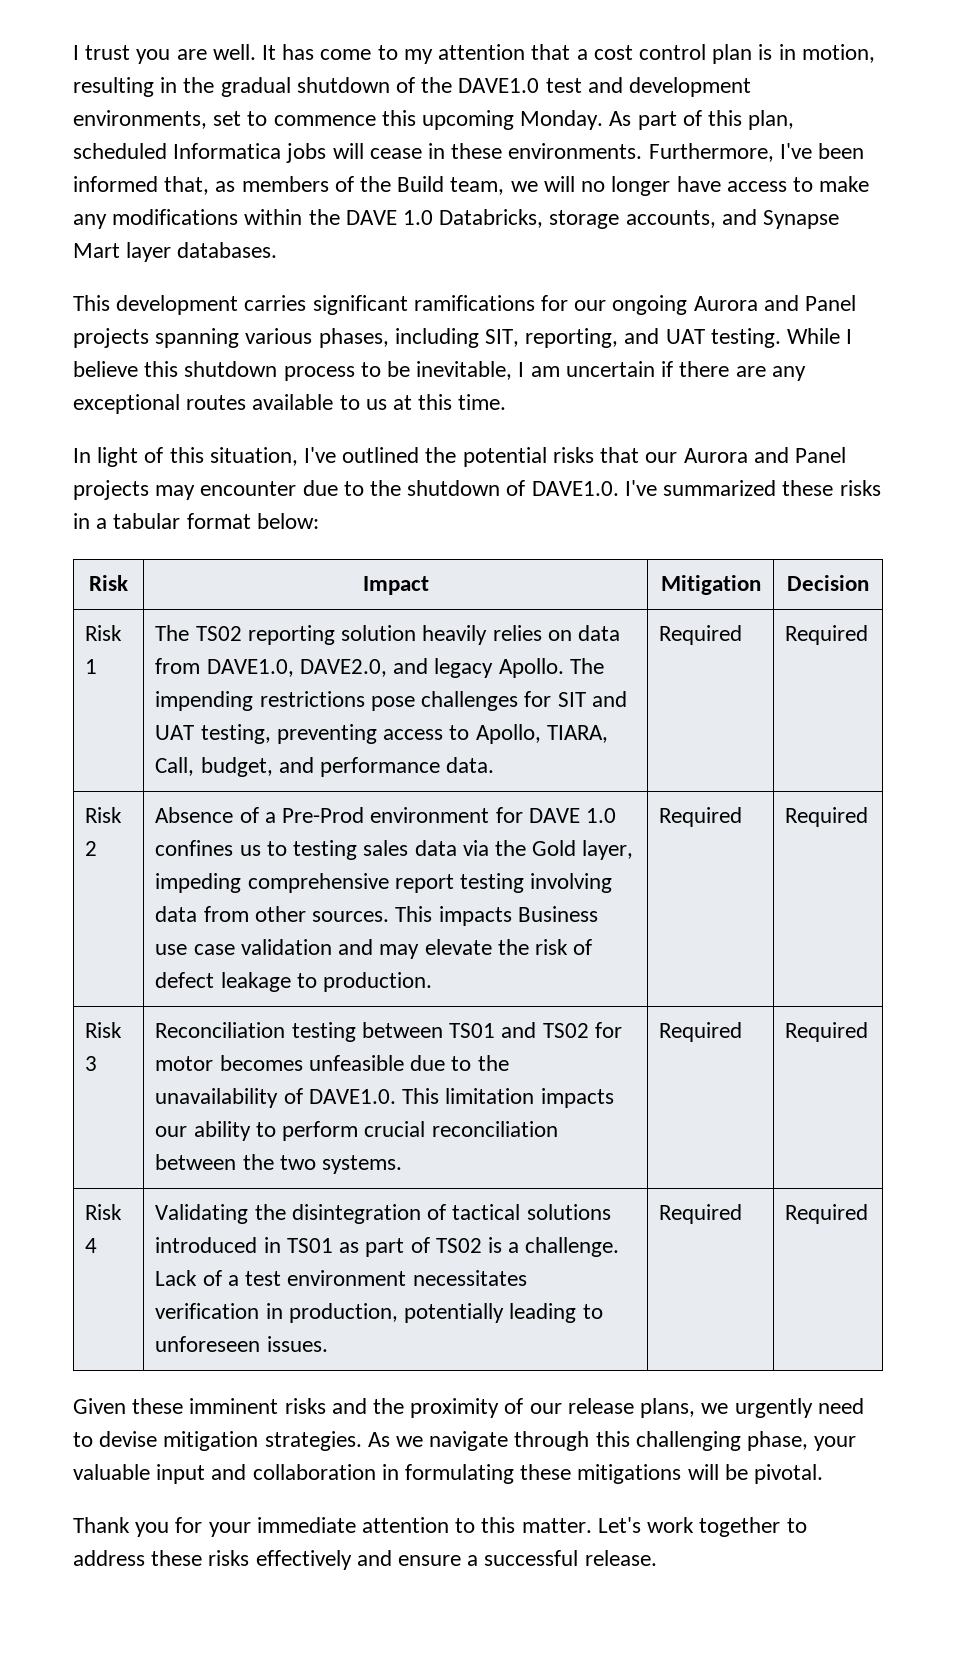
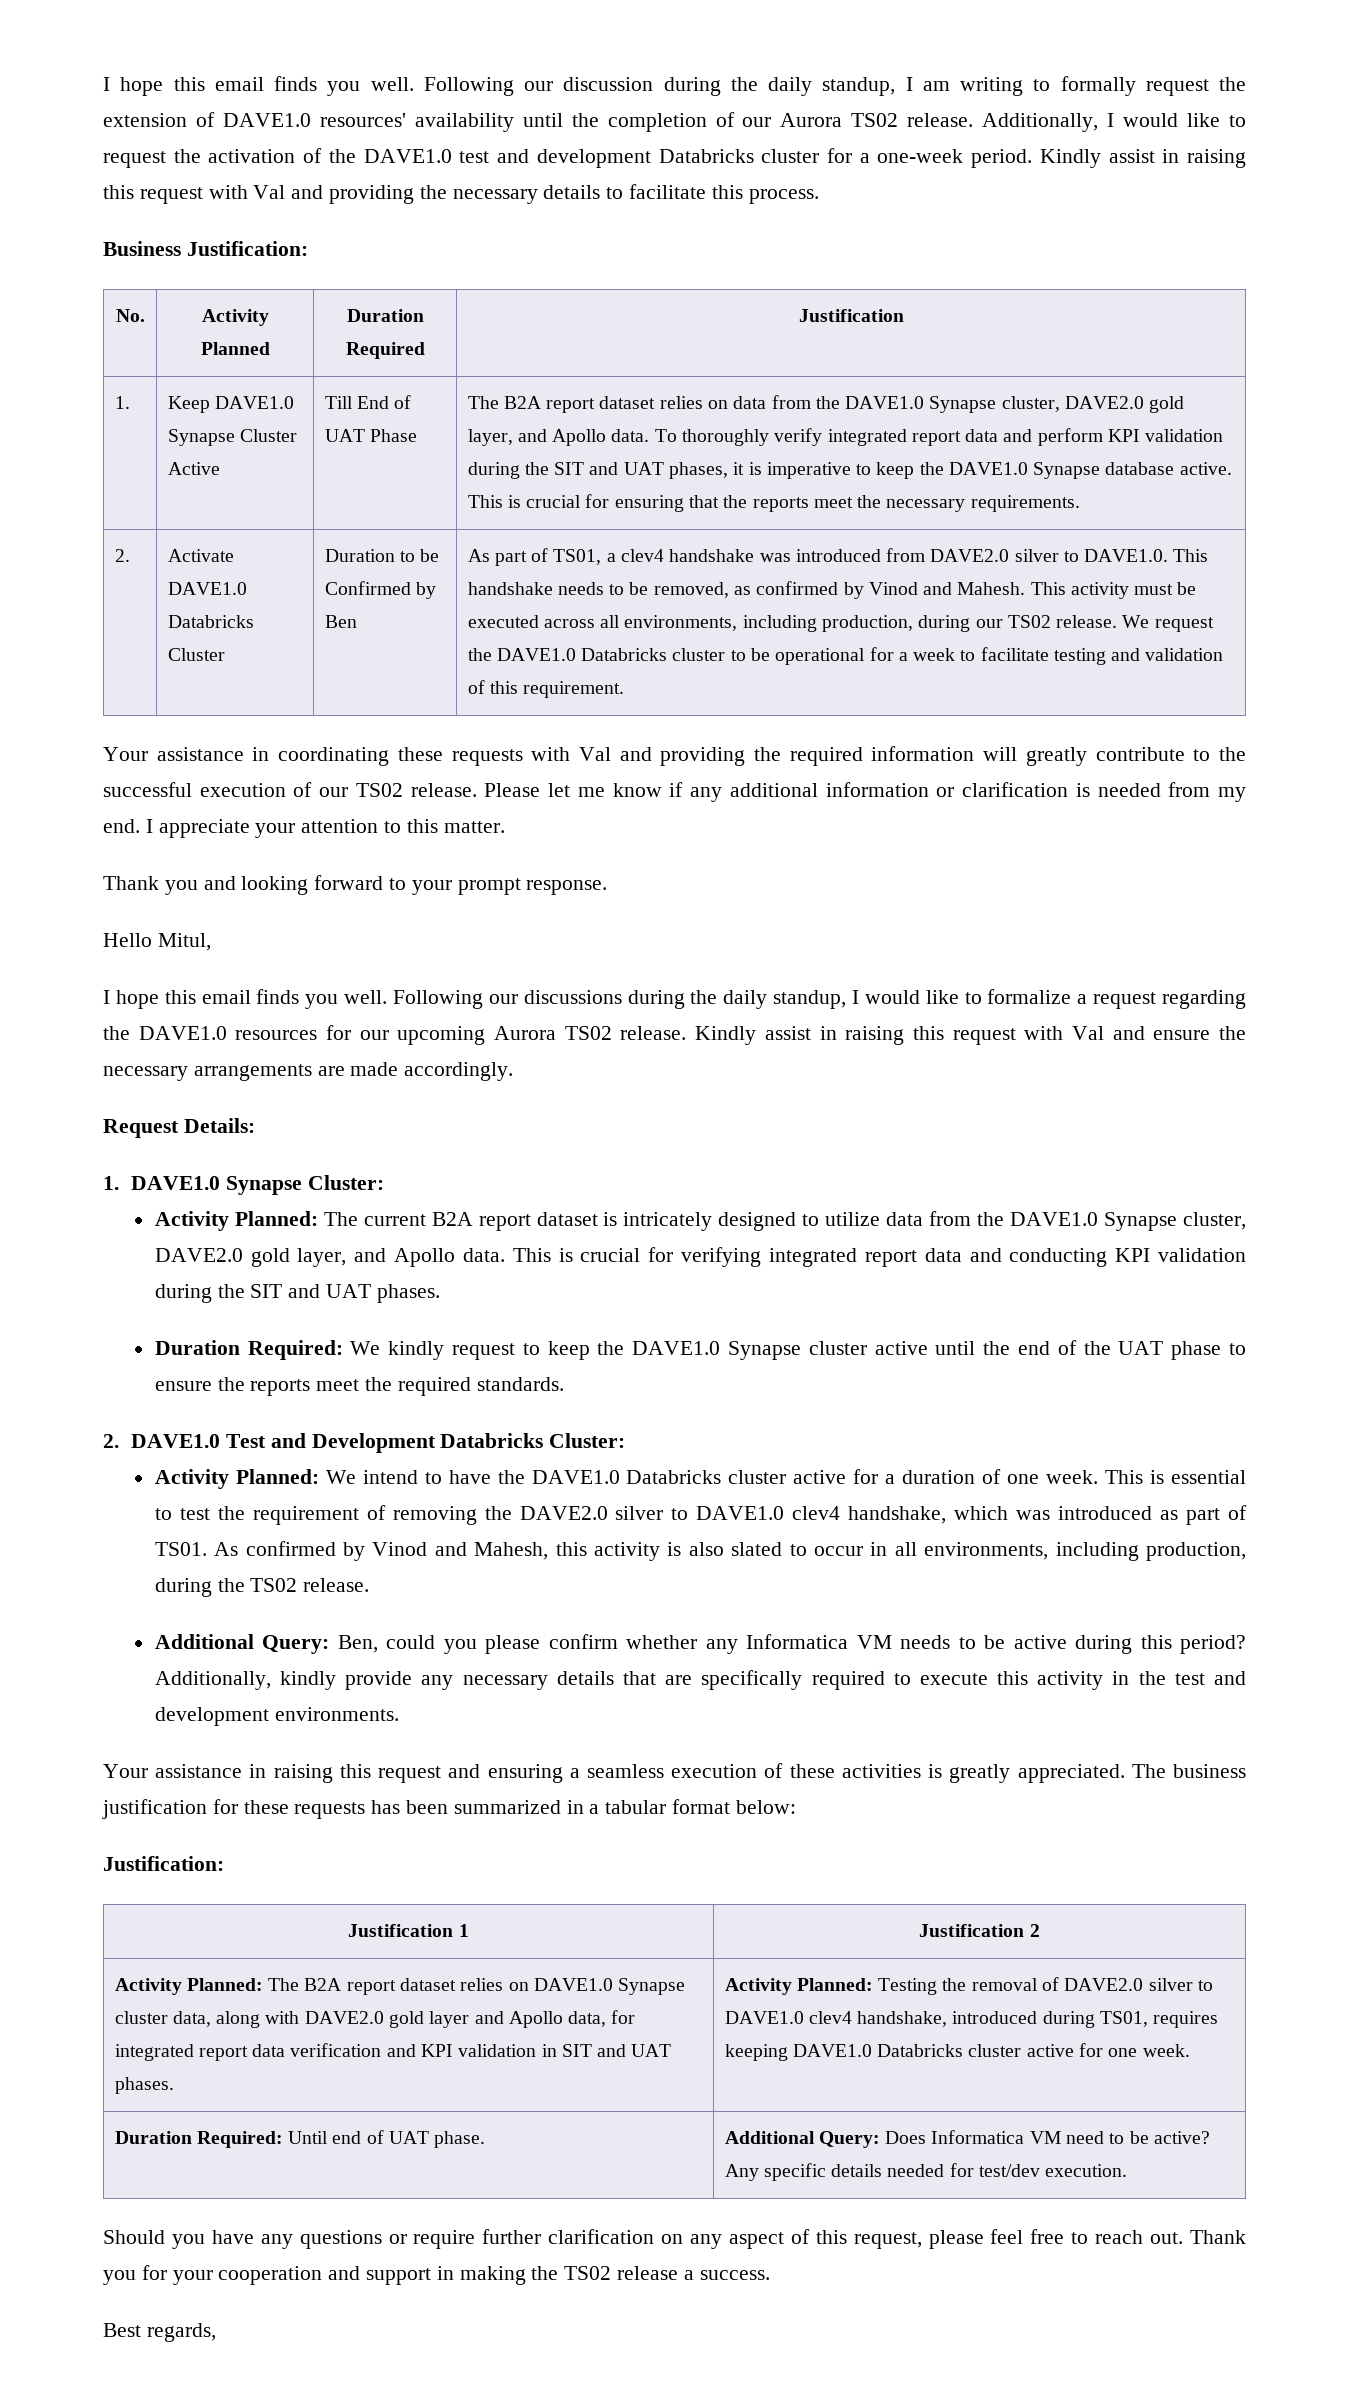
- I trust you are well. It has come to my attention that a cost control plan is in motion, resulting in the gradual shutdown of the DAVE1.0 test and development environments, set to commence this upcoming Monday. As part of this plan, scheduled Informatica jobs will cease in these environments. Furthermore, I've been informed that, as members of the Build team, we will no longer have access to make any modifications within the DAVE 1.0 Databricks, storage accounts, and Synapse Mart layer databases.
- This development carries significant ramifications for our ongoing Aurora and Panel projects spanning various phases, including SIT, reporting, and UAT testing. While I believe this shutdown process to be inevitable, I am uncertain if there are any exceptional routes available to us at this time.
- In light of this situation, I've outlined the potential risks that our Aurora and Panel projects may encounter due to the shutdown of DAVE1.0. I've summarized these risks in a tabular format below:
- Risk | Impact | Mitigation | Decision
- Risk 1 | The TS02 reporting solution heavily relies on data from DAVE1.0, DAVE2.0, and legacy Apollo. The impending restrictions pose challenges for SIT and UAT testing, preventing access to Apollo, TIARA, Call, budget, and performance data. | Required | Required
- Risk 2 | Absence of a Pre-Prod environment for DAVE 1.0 confines us to testing sales data via the Gold layer, impeding comprehensive report testing involving data from other sources. This impacts Business use case validation and may elevate the risk of defect leakage to production. | Required | Required
- Risk 3 | Reconciliation testing between TS01 and TS02 for motor becomes unfeasible due to the unavailability of DAVE1.0. This limitation impacts our ability to perform crucial reconciliation between the two systems. | Required | Required
- Risk 4 | Validating the disintegration of tactical solutions introduced in TS01 as part of TS02 is a challenge. Lack of a test environment necessitates verification in production, potentially leading to unforeseen issues. | Required | Required
- Given these imminent risks and the proximity of our release plans, we urgently need to devise mitigation strategies. As we navigate through this challenging phase, your valuable input and collaboration in formulating these mitigations will be pivotal.
- Thank you for your immediate attention to this matter. Let's work together to address these risks effectively and ensure a successful release.
+ I hope this email finds you well. Following our discussion during the daily standup, I am writing to formally request the extension of DAVE1.0 resources' availability until the completion of our Aurora TS02 release. Additionally, I would like to request the activation of the DAVE1.0 test and development Databricks cluster for a one-week period. Kindly assist in raising this request with Val and providing the necessary details to facilitate this process.
+ Business Justification:
+ No. | Activity Planned | Duration Required | Justification
+ 1. | Keep DAVE1.0 Synapse Cluster Active | Till End of UAT Phase | The B2A report dataset relies on data from the DAVE1.0 Synapse cluster, DAVE2.0 gold layer, and Apollo data. To thoroughly verify integrated report data and perform KPI validation during the SIT and UAT phases, it is imperative to keep the DAVE1.0 Synapse database active. This is crucial for ensuring that the reports meet the necessary requirements.
+ 2. | Activate DAVE1.0 Databricks Cluster | Duration to be Confirmed by Ben | As part of TS01, a clev4 handshake was introduced from DAVE2.0 silver to DAVE1.0. This handshake needs to be removed, as confirmed by Vinod and Mahesh. This activity must be executed across all environments, including production, during our TS02 release. We request the DAVE1.0 Databricks cluster to be operational for a week to facilitate testing and validation of this requirement.
+ Your assistance in coordinating these requests with Val and providing the required information will greatly contribute to the successful execution of our TS02 release. Please let me know if any additional information or clarification is needed from my end. I appreciate your attention to this matter.
+ Thank you and looking forward to your prompt response.
+ Hello Mitul,
+ I hope this email finds you well. Following our discussions during the daily standup, I would like to formalize a request regarding the DAVE1.0 resources for our upcoming Aurora TS02 release. Kindly assist in raising this request with Val and ensure the necessary arrangements are made accordingly.
+ Request Details:
+ 1. DAVE1.0 Synapse Cluster:
+ Activity Planned: The current B2A report dataset is intricately designed to utilize data from the DAVE1.0 Synapse cluster, DAVE2.0 gold layer, and Apollo data. This is crucial for verifying integrated report data and conducting KPI validation during the SIT and UAT phases.
+ Duration Required: We kindly request to keep the DAVE1.0 Synapse cluster active until the end of the UAT phase to ensure the reports meet the required standards.
+ 2. DAVE1.0 Test and Development Databricks Cluster:
+ Activity Planned: We intend to have the DAVE1.0 Databricks cluster active for a duration of one week. This is essential to test the requirement of removing the DAVE2.0 silver to DAVE1.0 clev4 handshake, which was introduced as part of TS01. As confirmed by Vinod and Mahesh, this activity is also slated to occur in all environments, including production, during the TS02 release.
+ Additional Query: Ben, could you please confirm whether any Informatica VM needs to be active during this period? Additionally, kindly provide any necessary details that are specifically required to execute this activity in the test and development environments.
+ Your assistance in raising this request and ensuring a seamless execution of these activities is greatly appreciated. The business justification for these requests has been summarized in a tabular format below:
+ Justification:
+ Justification 1 | Justification 2
+ Activity Planned: The B2A report dataset relies on DAVE1.0 Synapse cluster data, along with DAVE2.0 gold layer and Apollo data, for integrated report data verification and KPI validation in SIT and UAT phases. | Activity Planned: Testing the removal of DAVE2.0 silver to DAVE1.0 clev4 handshake, introduced during TS01, requires keeping DAVE1.0 Databricks cluster active for one week.
+ Duration Required: Until end of UAT phase. | Additional Query: Does Informatica VM need to be active? Any specific details needed for test/dev execution.
+ Should you have any questions or require further clarification on any aspect of this request, please feel free to reach out. Thank you for your cooperation and support in making the TS02 release a success.
+ Best regards,

